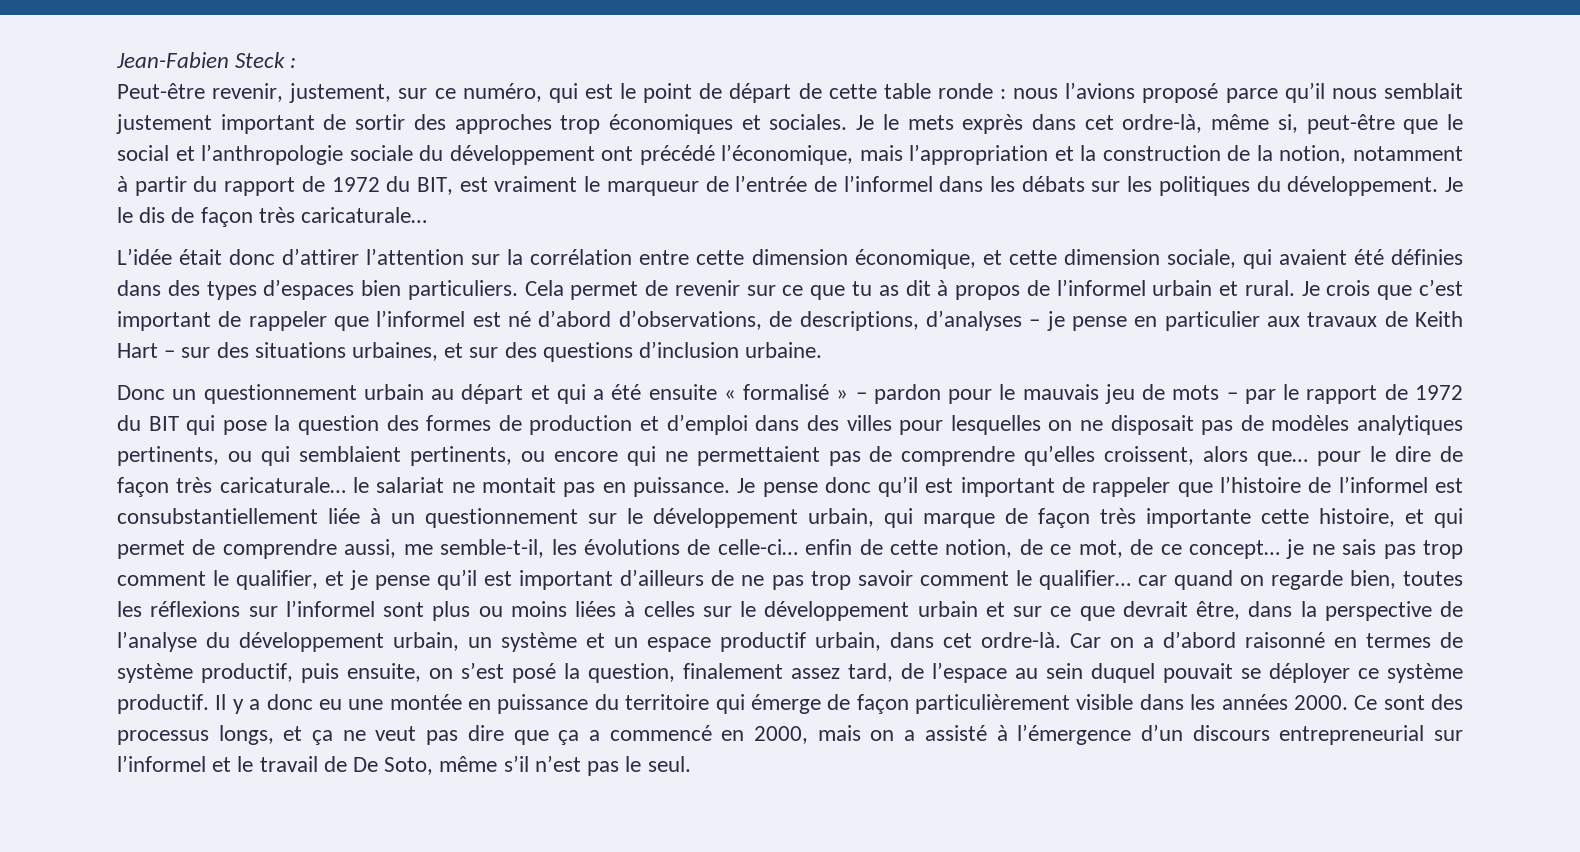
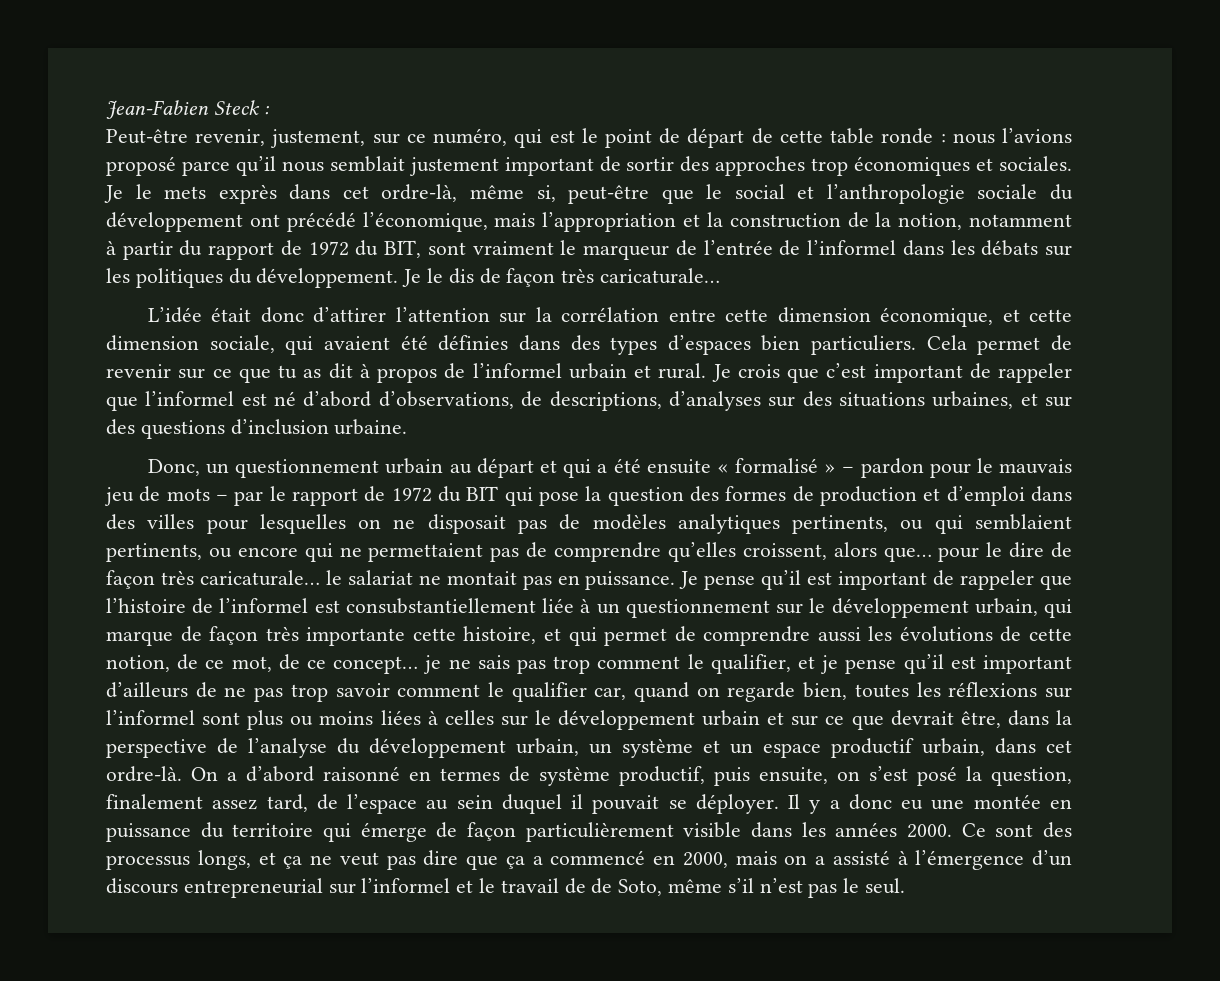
- Je le mets exprès dans cet ordre-là, même si, peut-être que le social et l’anthropologie sociale du développement ont précédé l’économique, mais l’appropriation et la construction de la notion, notamment à partir du rapport de 1972 du BIT, est vraiment le marqueur de l’entrée de l’informel dans les débats sur les politiques du développement.
+ Je le mets exprès dans cet ordre-là, même si, peut-être que le social et l’anthropologie sociale du développement ont précédé l’économique, mais l’appropriation et la construction de la notion, notamment à partir du rapport de 1972 du BIT, sont vraiment le marqueur de l’entrée de l’informel dans les débats sur les politiques du développement.
- Je crois que c’est important de rappeler que l’informel est né d’abord d’observations, de descriptions, d’analyses – je pense en particulier aux travaux de Keith Hart – sur des situations urbaines, et sur des questions d’inclusion urbaine.
+ Je crois que c’est important de rappeler que l’informel est né d’abord d’observations, de descriptions, d’analyses sur des situations urbaines, et sur des questions d’inclusion urbaine.
- Donc un questionnement urbain au départ et qui a été ensuite « formalisé » – pardon pour le mauvais jeu de mots – par le rapport de 1972 du BIT qui pose la question des formes de production et d’emploi dans des villes pour lesquelles on ne disposait pas de modèles analytiques pertinents, ou qui semblaient pertinents, ou encore qui ne permettaient pas de comprendre qu’elles croissent, alors que… pour le dire de façon très caricaturale… le salariat ne montait pas en puissance.
+ Donc, un questionnement urbain au départ et qui a été ensuite « formalisé » – pardon pour le mauvais jeu de mots – par le rapport de 1972 du BIT qui pose la question des formes de production et d’emploi dans des villes pour lesquelles on ne disposait pas de modèles analytiques pertinents, ou qui semblaient pertinents, ou encore qui ne permettaient pas de comprendre qu’elles croissent, alors que… pour le dire de façon très caricaturale… le salariat ne montait pas en puissance.
- Je pense donc qu’il est important de rappeler que l’histoire de l’informel est consubstantiellement liée à un questionnement sur le développement urbain, qui marque de façon très importante cette histoire, et qui permet de comprendre aussi, me semble-t-il, les évolutions de celle-ci… enfin de cette notion, de ce mot, de ce concept… je ne sais pas trop comment le qualifier, et je pense qu’il est important d’ailleurs de ne pas trop savoir comment le qualifier… car quand on regarde bien, toutes les réflexions sur l’informel sont plus ou moins liées à celles sur le développement urbain et sur ce que devrait être, dans la perspective de l’analyse du développement urbain, un système et un espace productif urbain, dans cet ordre-là.
+ Je pense qu’il est important de rappeler que l’histoire de l’informel est consubstantiellement liée à un questionnement sur le développement urbain, qui marque de façon très importante cette histoire, et qui permet de comprendre aussi les évolutions de cette notion, de ce mot, de ce concept… je ne sais pas trop comment le qualifier, et je pense qu’il est important d’ailleurs de ne pas trop savoir comment le qualifier car, quand on regarde bien, toutes les réflexions sur l’informel sont plus ou moins liées à celles sur le développement urbain et sur ce que devrait être, dans la perspective de l’analyse du développement urbain, un système et un espace productif urbain, dans cet ordre-là.
- Car on a d’abord raisonné en termes de système productif, puis ensuite, on s’est posé la question, finalement assez tard, de l’espace au sein duquel pouvait se déployer ce système productif.
+ On a d’abord raisonné en termes de système productif, puis ensuite, on s’est posé la question, finalement assez tard, de l’espace au sein duquel il pouvait se déployer.
- Ce sont des processus longs, et ça ne veut pas dire que ça a commencé en 2000, mais on a assisté à l’émergence d’un discours entrepreneurial sur l’informel et le travail de De Soto, même s’il n’est pas le seul.
+ Ce sont des processus longs, et ça ne veut pas dire que ça a commencé en 2000, mais on a assisté à l’émergence d’un discours entrepreneurial sur l’informel et le travail de de Soto, même s’il n’est pas le seul.

